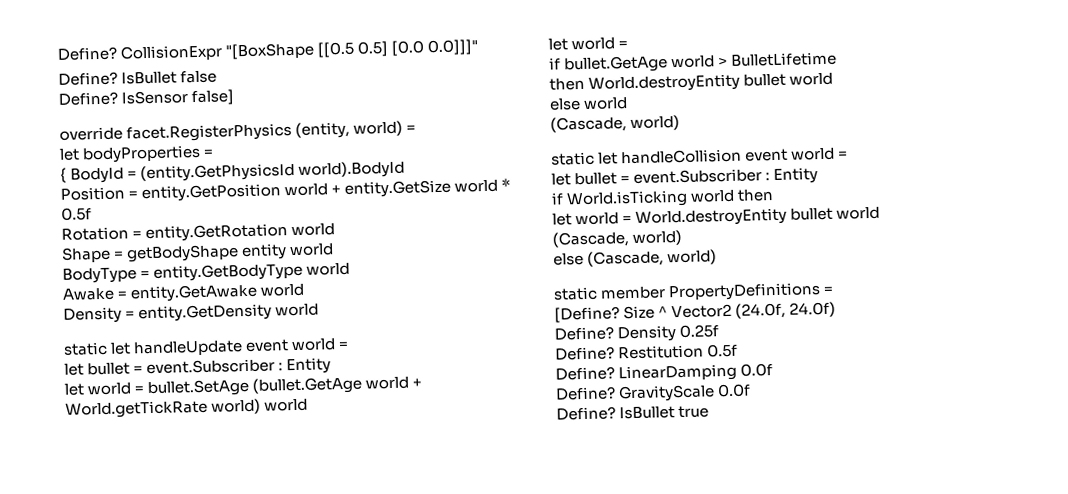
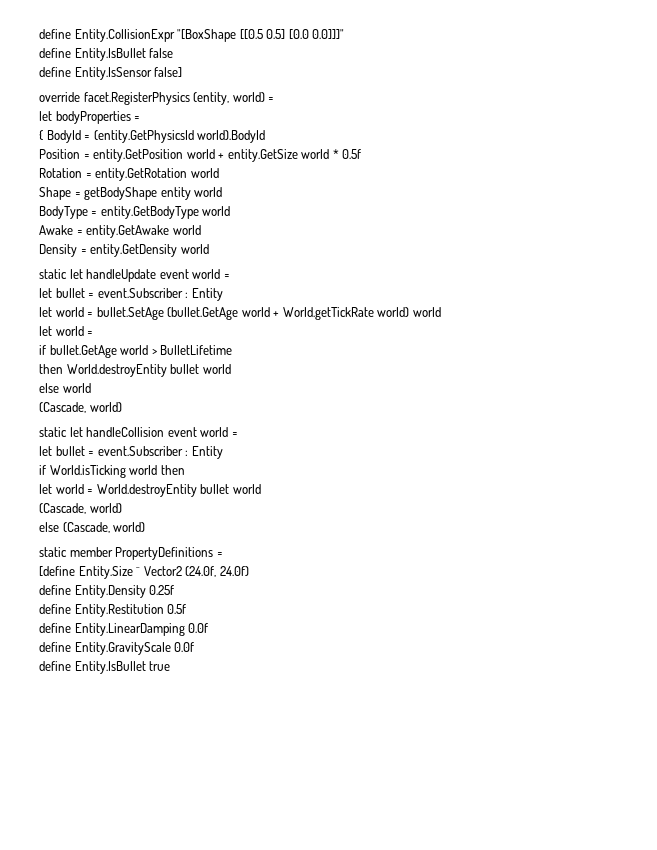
- Define? CollisionExpr "[BoxShape [[0.5 0.5] [0.0 0.0]]]"
+ define Entity.CollisionExpr "[BoxShape [[0.5 0.5] [0.0 0.0]]]"
- Define? IsBullet false
+ define Entity.IsBullet false
- Define? IsSensor false]
+ define Entity.IsSensor false]
- [Define? Size ^ Vector2 (24.0f, 24.0f)
+ [define Entity.Size ^ Vector2 (24.0f, 24.0f)
- Define? Density 0.25f
+ define Entity.Density 0.25f
- Define? Restitution 0.5f
- Define? LinearDamping 0.0f
- Define? GravityScale 0.0f
- Define? IsBullet true
+ define Entity.Restitution 0.5f
+ define Entity.LinearDamping 0.0f
+ define Entity.GravityScale 0.0f
+ define Entity.IsBullet true

